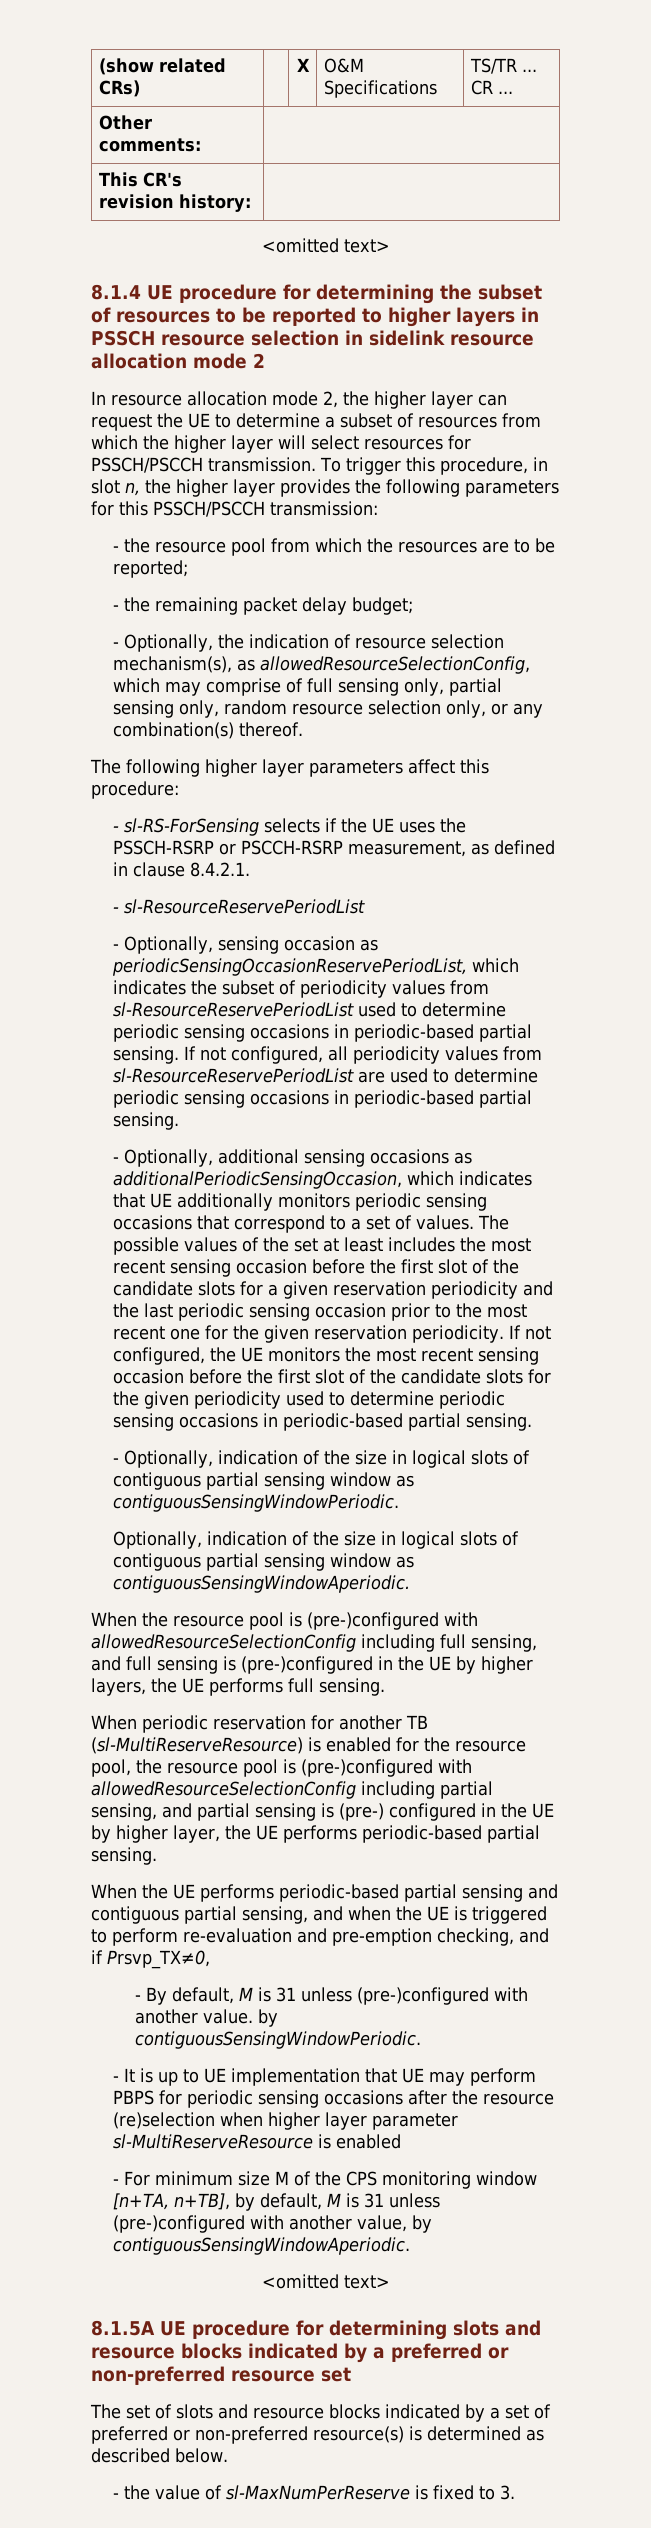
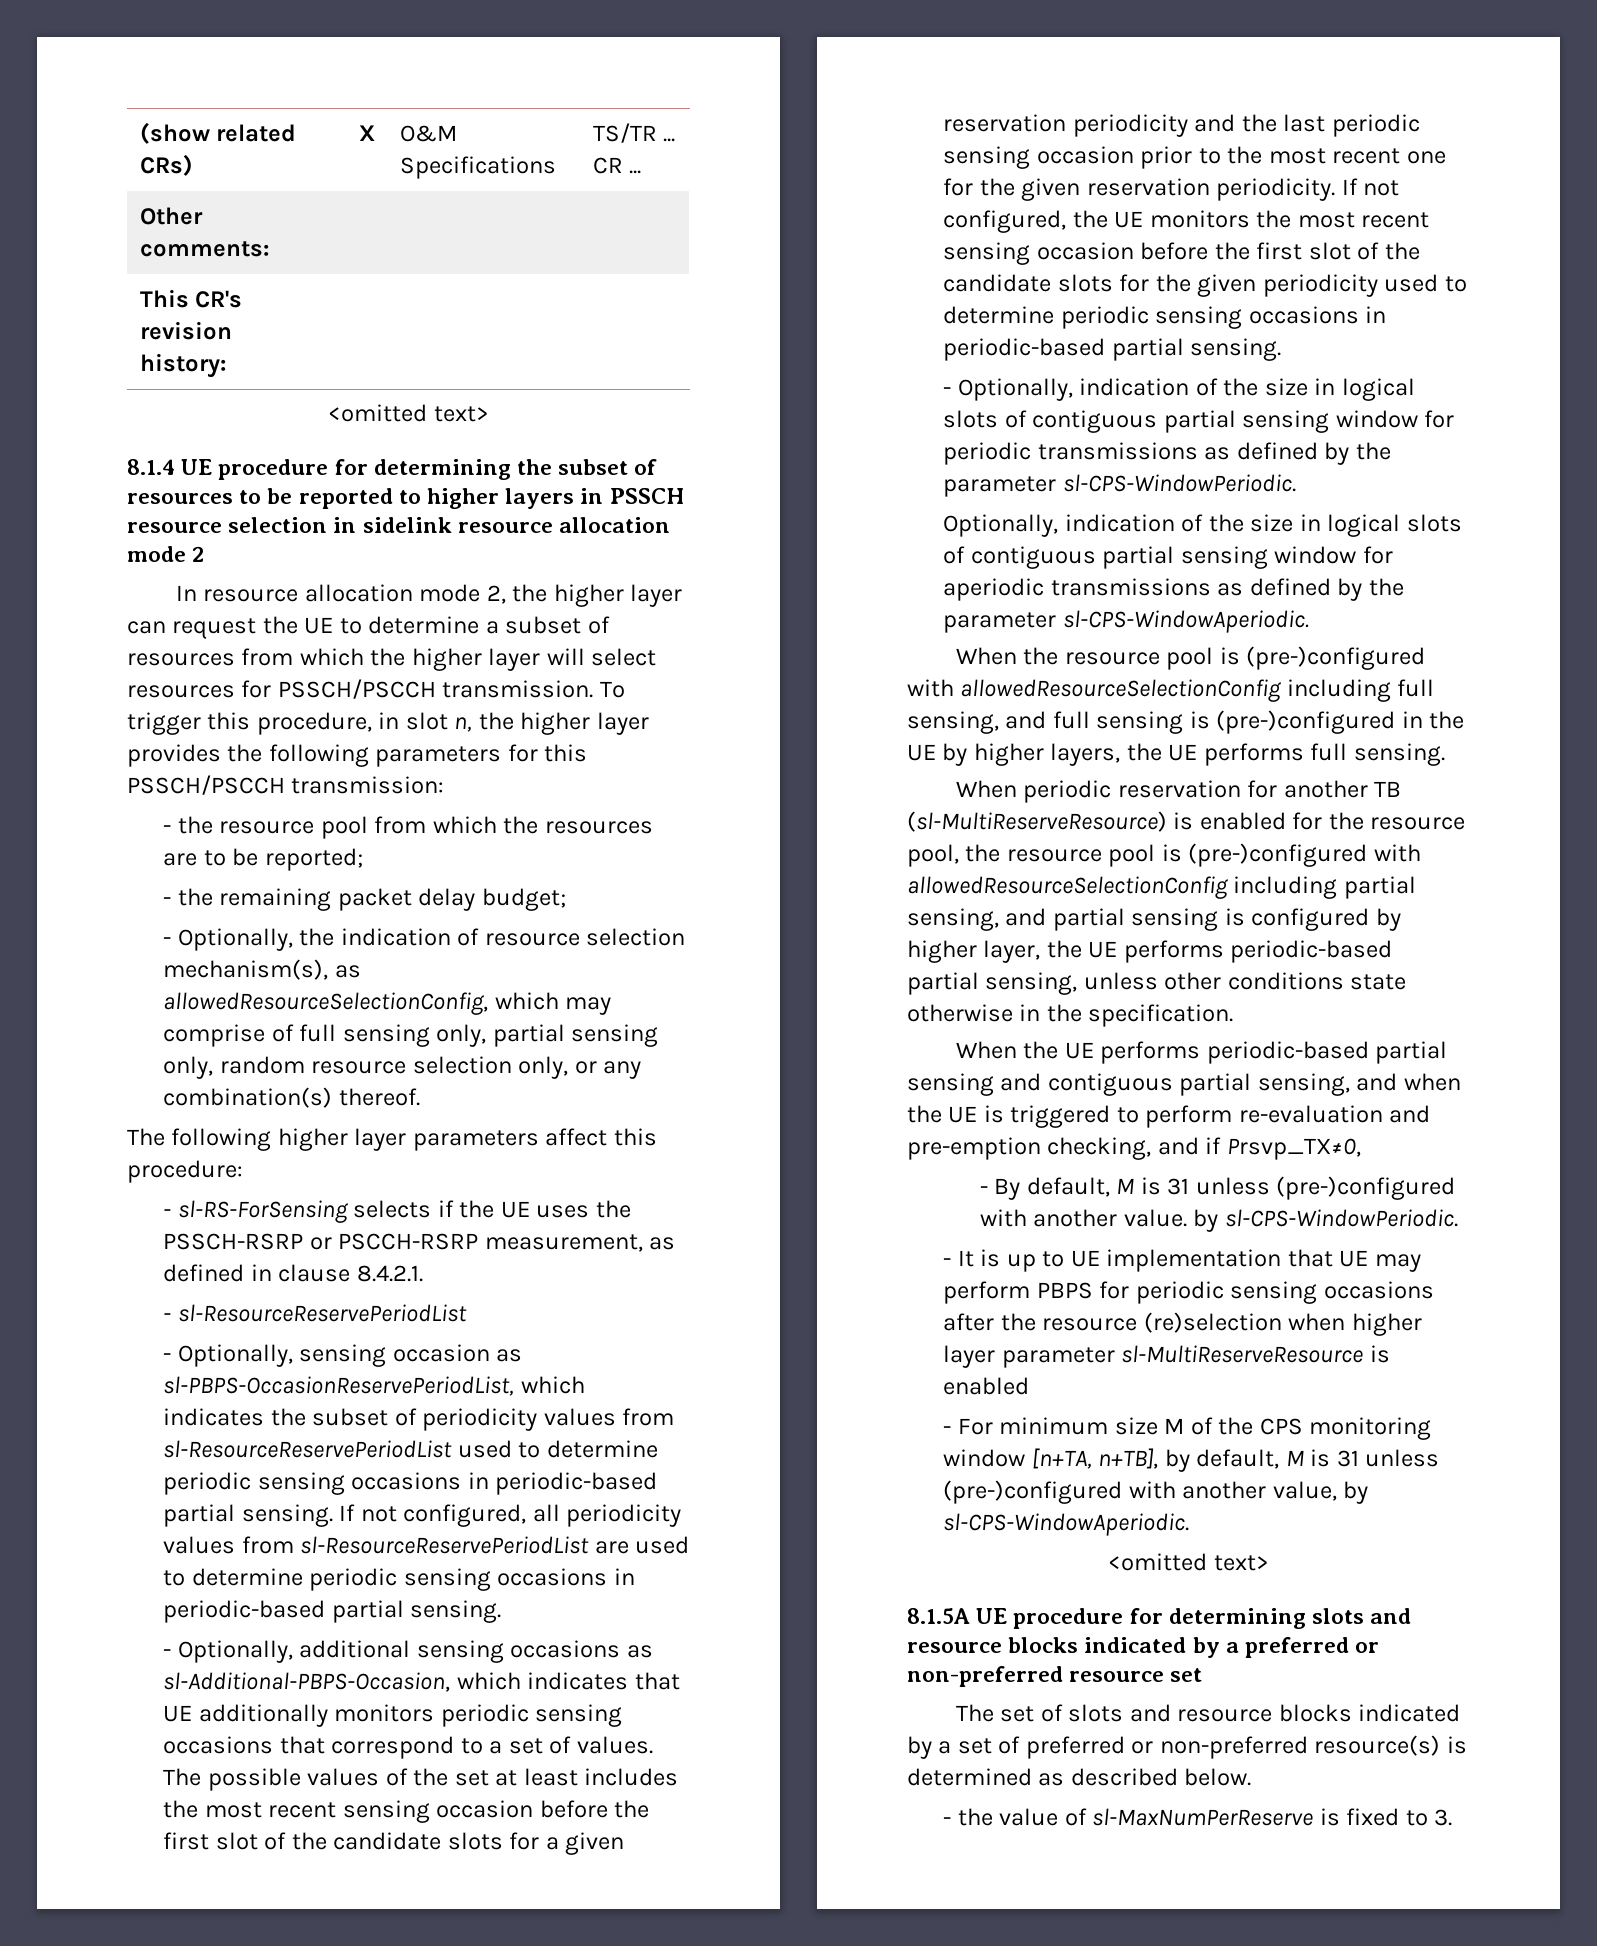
- - Optionally, sensing occasion as periodicSensingOccasionReservePeriodList, which indicates the subset of periodicity values from sl-ResourceReservePeriodList used to determine periodic sensing occasions in periodic-based partial sensing.
+ - Optionally, sensing occasion as sl-PBPS-OccasionReservePeriodList, which indicates the subset of periodicity values from sl-ResourceReservePeriodList used to determine periodic sensing occasions in periodic-based partial sensing.
- - Optionally, additional sensing occasions as additionalPeriodicSensingOccasion, which indicates that UE additionally monitors periodic sensing occasions that correspond to a set of values.
+ - Optionally, additional sensing occasions as sl-Additional-PBPS-Occasion, which indicates that UE additionally monitors periodic sensing occasions that correspond to a set of values.
- - Optionally, indication of the size in logical slots of contiguous partial sensing window as contiguousSensingWindowPeriodic.
+ - Optionally, indication of the size in logical slots of contiguous partial sensing window for periodic transmissions as defined by the parameter sl-CPS-WindowPeriodic.
- Optionally, indication of the size in logical slots of contiguous partial sensing window as contiguousSensingWindowAperiodic.
+ Optionally, indication of the size in logical slots of contiguous partial sensing window for aperiodic transmissions as defined by the parameter sl-CPS-WindowAperiodic.
- When periodic reservation for another TB (sl-MultiReserveResource) is enabled for the resource pool, the resource pool is (pre-)configured with allowedResourceSelectionConfig including partial sensing, and partial sensing is (pre-) configured in the UE by higher layer, the UE performs periodic-based partial sensing.
+ When periodic reservation for another TB (sl-MultiReserveResource) is enabled for the resource pool, the resource pool is (pre-)configured with allowedResourceSelectionConfig including partial sensing, and partial sensing is configured by higher layer, the UE performs periodic-based partial sensing, unless other conditions state otherwise in the specification.
- - By default, M is 31 unless (pre-)configured with another value. by contiguousSensingWindowPeriodic.
+ - By default, M is 31 unless (pre-)configured with another value. by sl-CPS-WindowPeriodic.
- - For minimum size M of the CPS monitoring window [n+TA, n+TB], by default, M is 31 unless (pre-)configured with another value, by contiguousSensingWindowAperiodic.
+ - For minimum size M of the CPS monitoring window [n+TA, n+TB], by default, M is 31 unless (pre-)configured with another value, by sl-CPS-WindowAperiodic.

